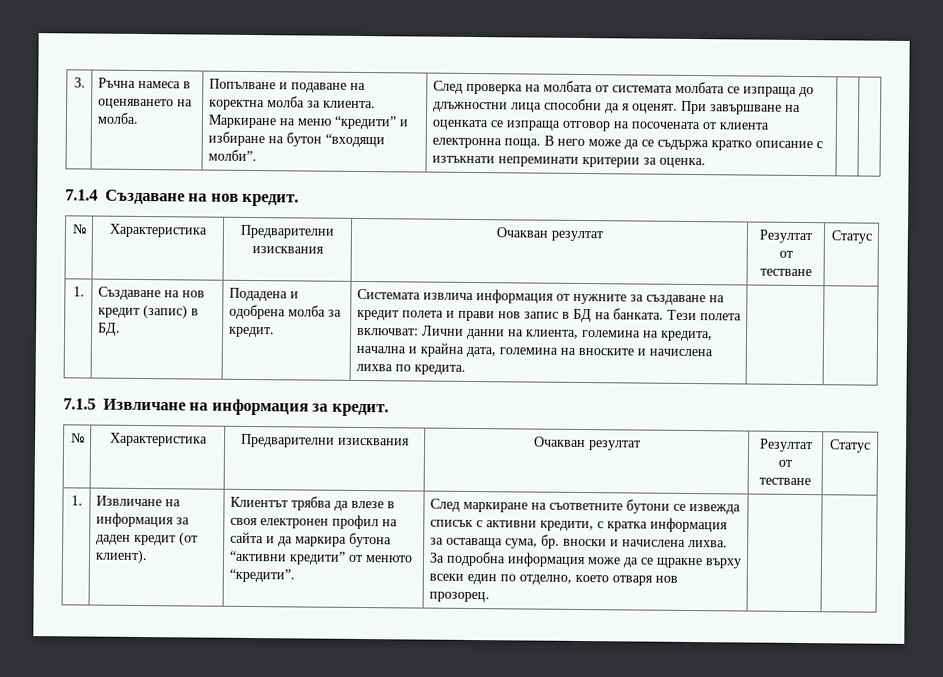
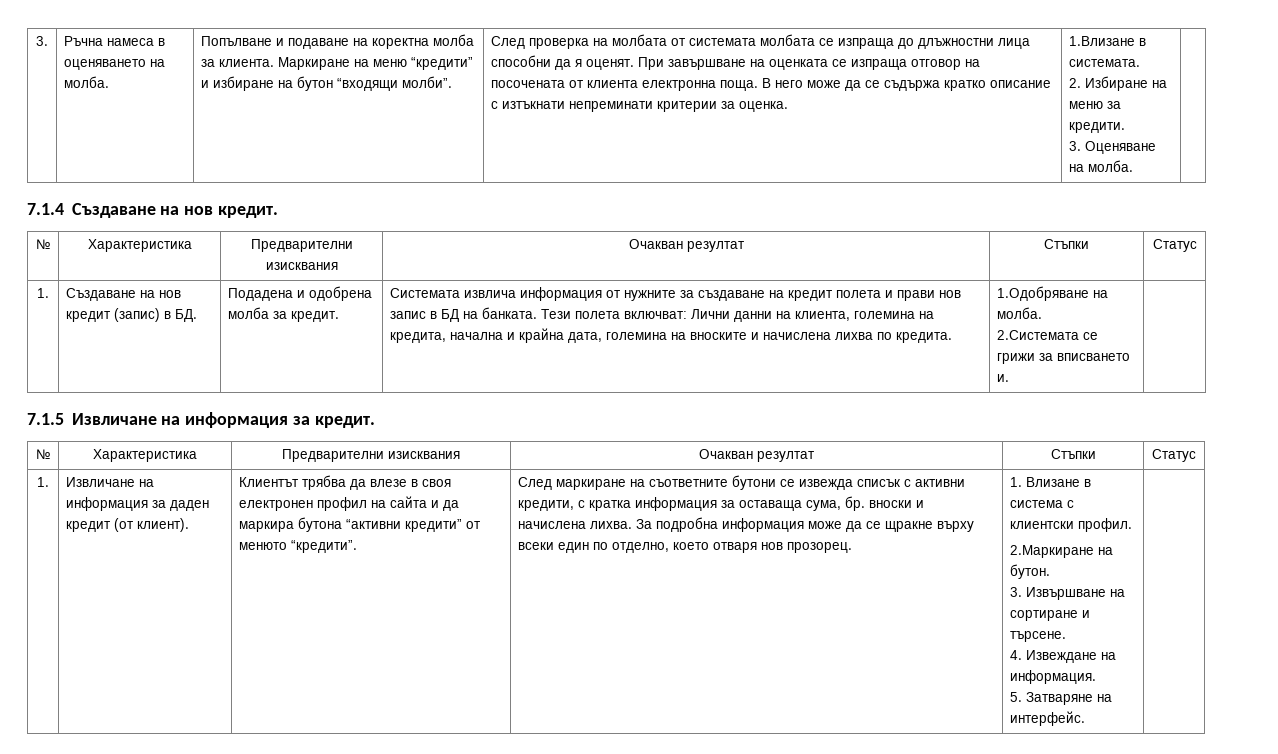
+ 1.Влизане в системата.
+ 2. Избиране на меню за кредити.
+ 3. Оценяване на молба.
  7.1.4 Създаване на нов кредит.
- № | Характеристика | Предварителни изисквания | Очакван резултат | Резултат от тестване | Статус
+ № | Характеристика | Предварителни изисквания | Очакван резултат | Стъпки | Статус
+ 1.Одобряване на молба.
+ 2.Системата се грижи за вписването и.
  7.1.5 Извличане на информация за кредит.
- № | Характеристика | Предварителни изисквания | Очакван резултат | Резултат от тестване | Статус
+ № | Характеристика | Предварителни изисквания | Очакван резултат | Стъпки | Статус
+ 1. Влизане в система с клиентски профил.
+ 2.Маркиране на бутон.
+ 3. Извършване на сортиране и търсене.
+ 4. Извеждане на информация.
+ 5. Затваряне на интерфейс.

